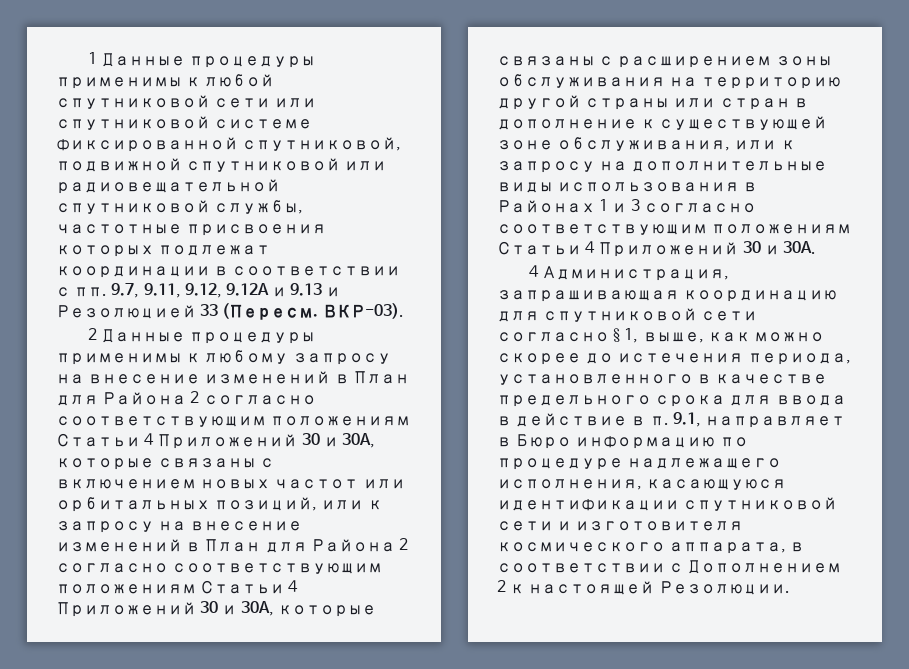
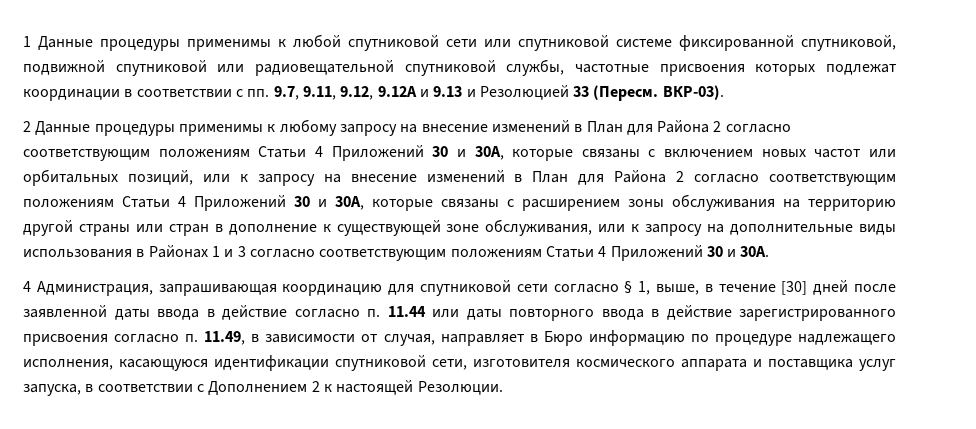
- 4 Администрация, запрашивающая координацию для спутниковой сети согласно § 1, выше, как можно скорее до истечения периода, установленного в качестве предельного срока для ввода в действие в п. 9.1, направляет в Бюро информацию по процедуре надлежащего исполнения, касающуюся идентификации спутниковой сети и изготовителя космического аппарата, в соответствии с Дополнением 2 к настоящей Резолюции.
+ 4 Администрация, запрашивающая координацию для спутниковой сети согласно § 1, выше, в течение [30] дней после заявленной даты ввода в действие согласно п. 11.44 или даты повторного ввода в действие зарегистрированного присвоения согласно п. 11.49, в зависимости от случая, направляет в Бюро информацию по процедуре надлежащего исполнения, касающуюся идентификации спутниковой сети, изготовителя космического аппарата и поставщика услуг запуска, в соответствии с Дополнением 2 к настоящей Резолюции.

